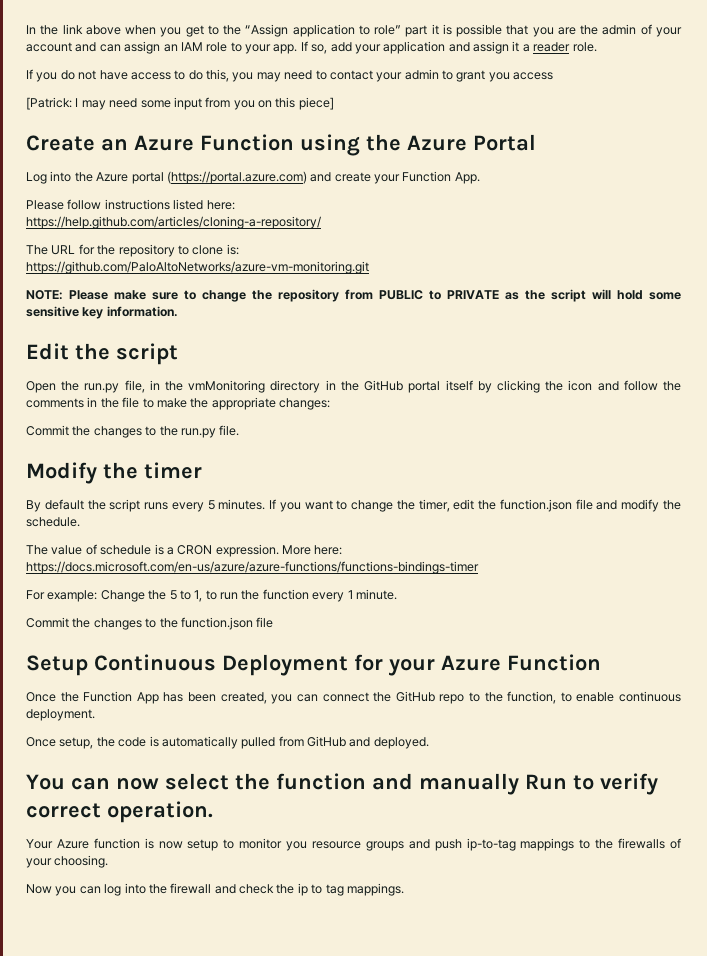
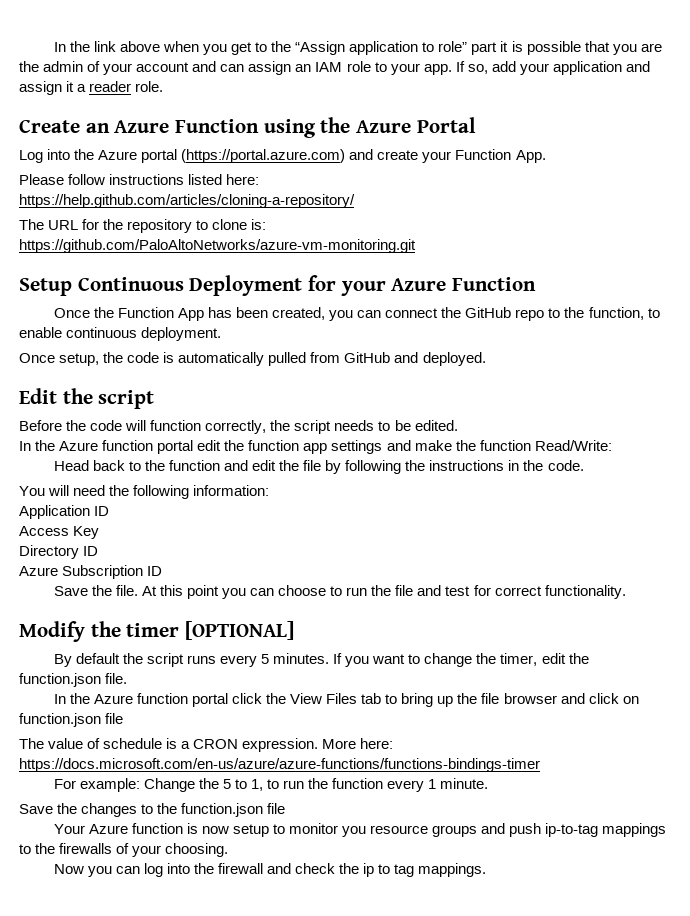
- If you do not have access to do this, you may need to contact your admin to grant you access
- [Patrick: I may need some input from you on this piece]
- NOTE: Please make sure to change the repository from PUBLIC to PRIVATE as the script will hold some sensitive key information.
- Edit the script
- Open the run.py file, in the vmMonitoring directory in the GitHub portal itself by clicking the icon and follow the comments in the file to make the appropriate changes:
- Commit the changes to the run.py file.
- Modify the timer
- By default the script runs every 5 minutes. If you want to change the timer, edit the function.json file and modify the schedule.
- The value of schedule is a CRON expression. More here: https://docs.microsoft.com/en-us/azure/azure-functions/functions-bindings-timer
- For example: Change the 5 to 1, to run the function every 1 minute.
- Commit the changes to the function.json file
- You can now select the function and manually Run to verify correct operation.
+ Edit the script
+ Before the code will function correctly, the script needs to be edited.
+ In the Azure function portal edit the function app settings and make the function Read/Write:
+ Head back to the function and edit the file by following the instructions in the code.
+ You will need the following information:
+ Application ID
+ Access Key
+ Directory ID
+ Azure Subscription ID
+ Save the file. At this point you can choose to run the file and test for correct functionality.
+ Modify the timer [OPTIONAL]
+ By default the script runs every 5 minutes. If you want to change the timer, edit the function.json file.
+ In the Azure function portal click the View Files tab to bring up the file browser and click on function.json file
+ The value of schedule is a CRON expression. More here: https://docs.microsoft.com/en-us/azure/azure-functions/functions-bindings-timer
+ For example: Change the 5 to 1, to run the function every 1 minute.
+ Save the changes to the function.json file

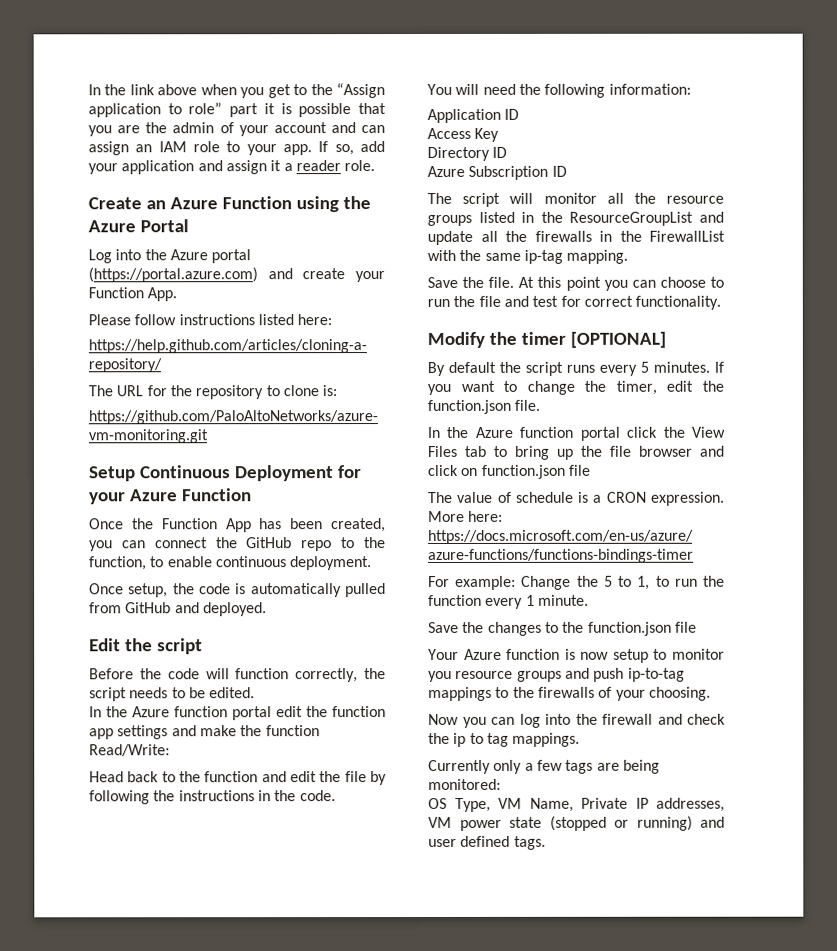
+ The script will monitor all the resource groups listed in the ResourceGroupList and update all the firewalls in the FirewallList with the same ip-tag mapping.
+ Currently only a few tags are being monitored:
+ OS Type, VM Name, Private IP addresses, VM power state (stopped or running) and user defined tags.

